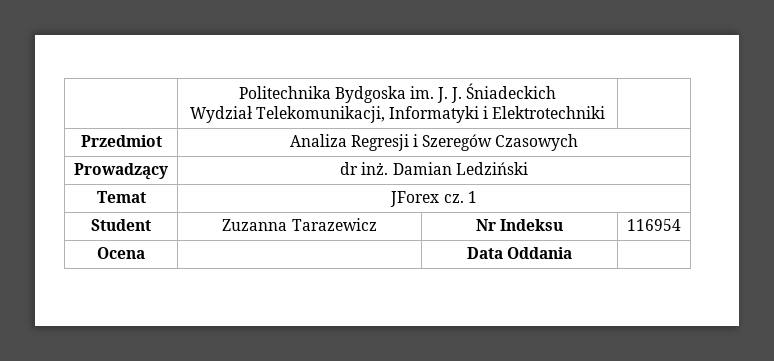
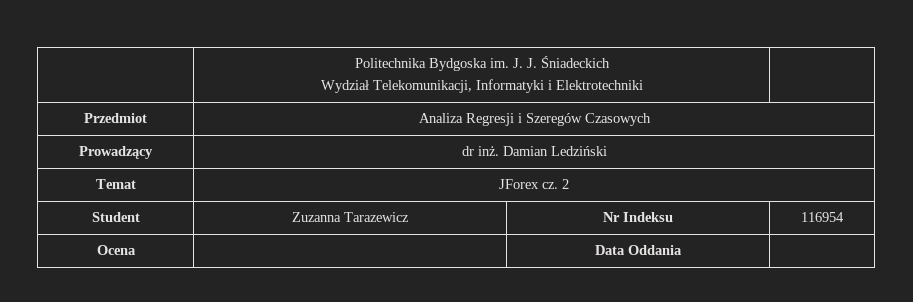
- Temat | JForex cz. 1
+ Temat | JForex cz. 2

